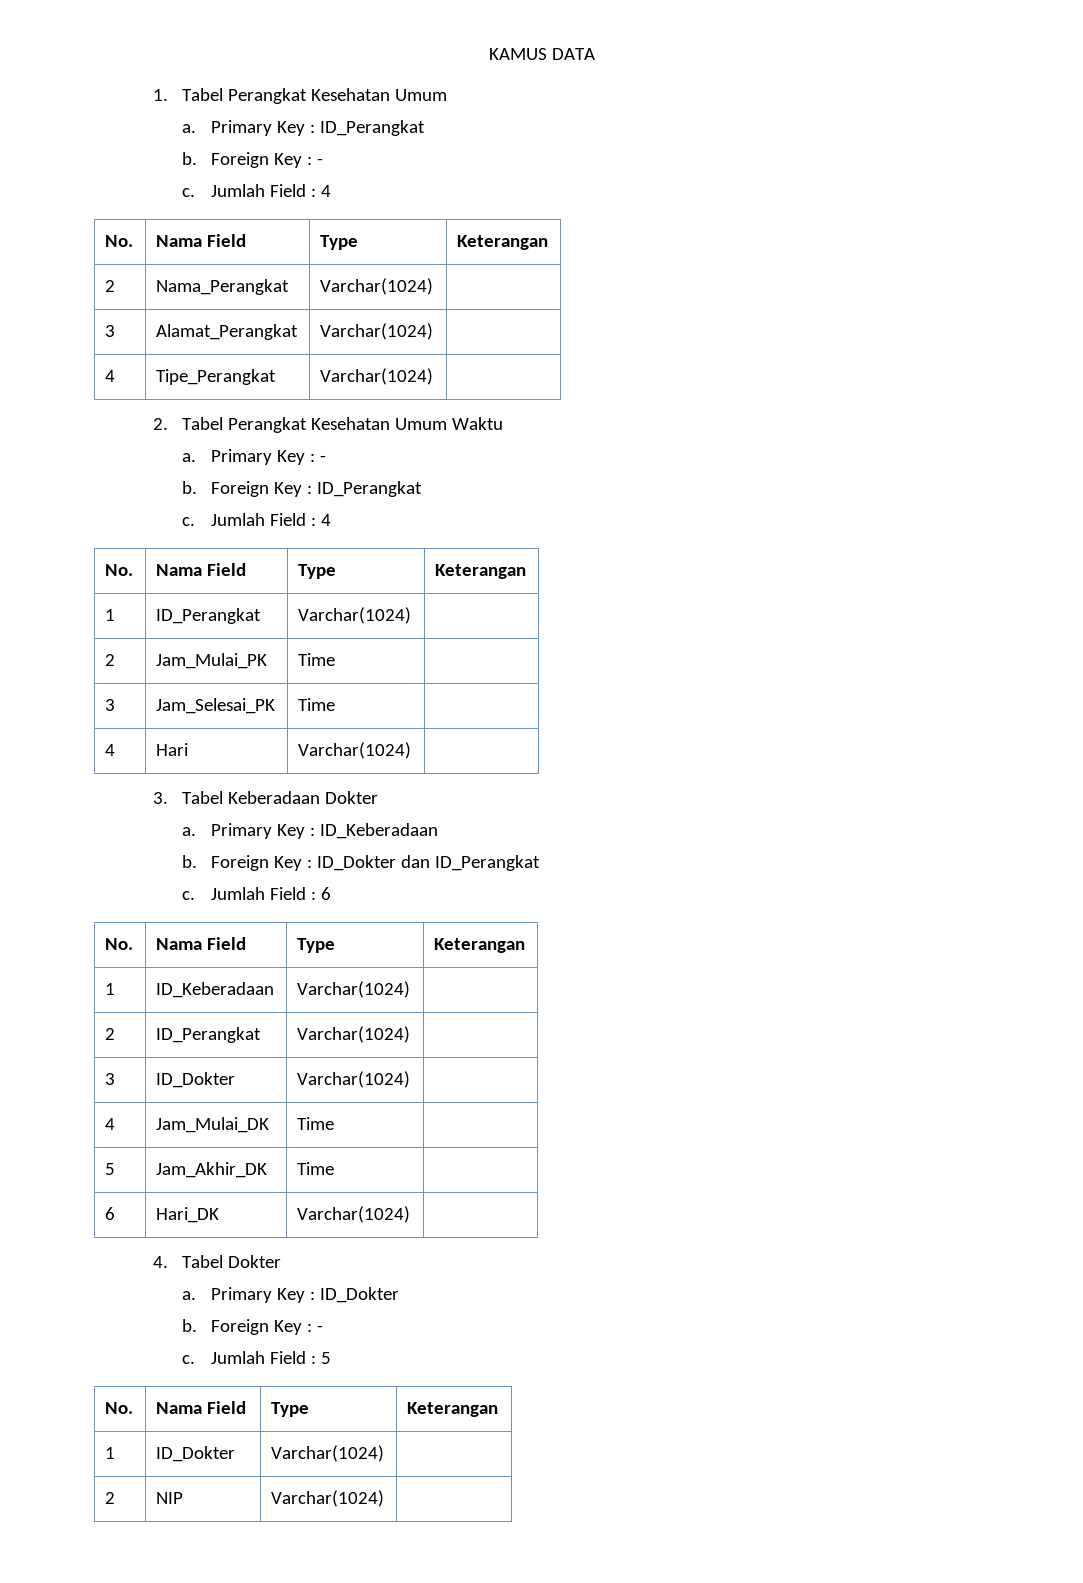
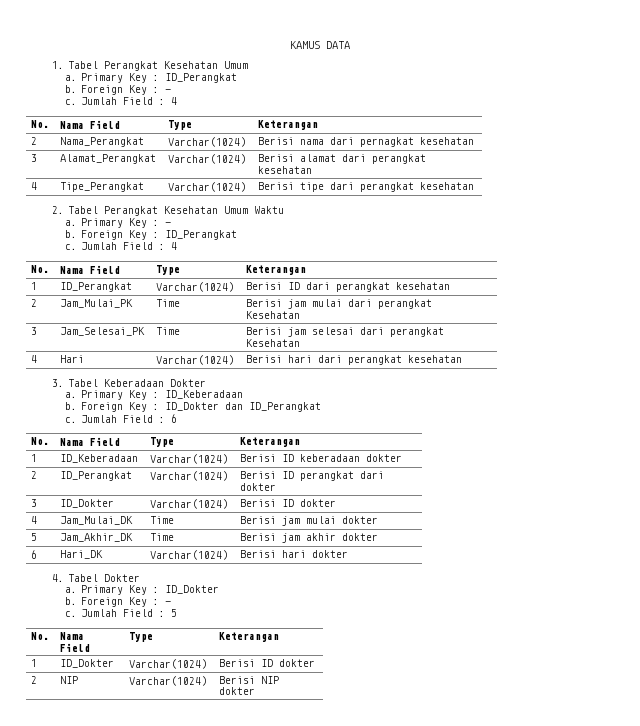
- 2 | Nama_Perangkat | Varchar(1024) |
- 3 | Alamat_Perangkat | Varchar(1024) |
- 4 | Tipe_Perangkat | Varchar(1024) |
+ 2 | Nama_Perangkat | Varchar(1024) | Berisi nama dari pernagkat kesehatan
+ 3 | Alamat_Perangkat | Varchar(1024) | Berisi alamat dari perangkat kesehatan
+ 4 | Tipe_Perangkat | Varchar(1024) | Berisi tipe dari perangkat kesehatan
- 1 | ID_Perangkat | Varchar(1024) |
- 2 | Jam_Mulai_PK | Time |
- 3 | Jam_Selesai_PK | Time |
- 4 | Hari | Varchar(1024) |
+ 1 | ID_Perangkat | Varchar(1024) | Berisi ID dari perangkat kesehatan
+ 2 | Jam_Mulai_PK | Time | Berisi jam mulai dari perangkat Kesehatan
+ 3 | Jam_Selesai_PK | Time | Berisi jam selesai dari perangkat Kesehatan
+ 4 | Hari | Varchar(1024) | Berisi hari dari perangkat kesehatan
- 1 | ID_Keberadaan | Varchar(1024) |
+ 1 | ID_Keberadaan | Varchar(1024) | Berisi ID keberadaan dokter
- 2 | ID_Perangkat | Varchar(1024) |
+ 2 | ID_Perangkat | Varchar(1024) | Berisi ID perangkat dari dokter
- 3 | ID_Dokter | Varchar(1024) |
+ 3 | ID_Dokter | Varchar(1024) | Berisi ID dokter
- 4 | Jam_Mulai_DK | Time |
+ 4 | Jam_Mulai_DK | Time | Berisi jam mulai dokter
- 5 | Jam_Akhir_DK | Time |
+ 5 | Jam_Akhir_DK | Time | Berisi jam akhir dokter
- 6 | Hari_DK | Varchar(1024) |
+ 6 | Hari_DK | Varchar(1024) | Berisi hari dokter
- 1 | ID_Dokter | Varchar(1024) |
+ 1 | ID_Dokter | Varchar(1024) | Berisi ID dokter
- 2 | NIP | Varchar(1024) |
+ 2 | NIP | Varchar(1024) | Berisi NIP dokter

